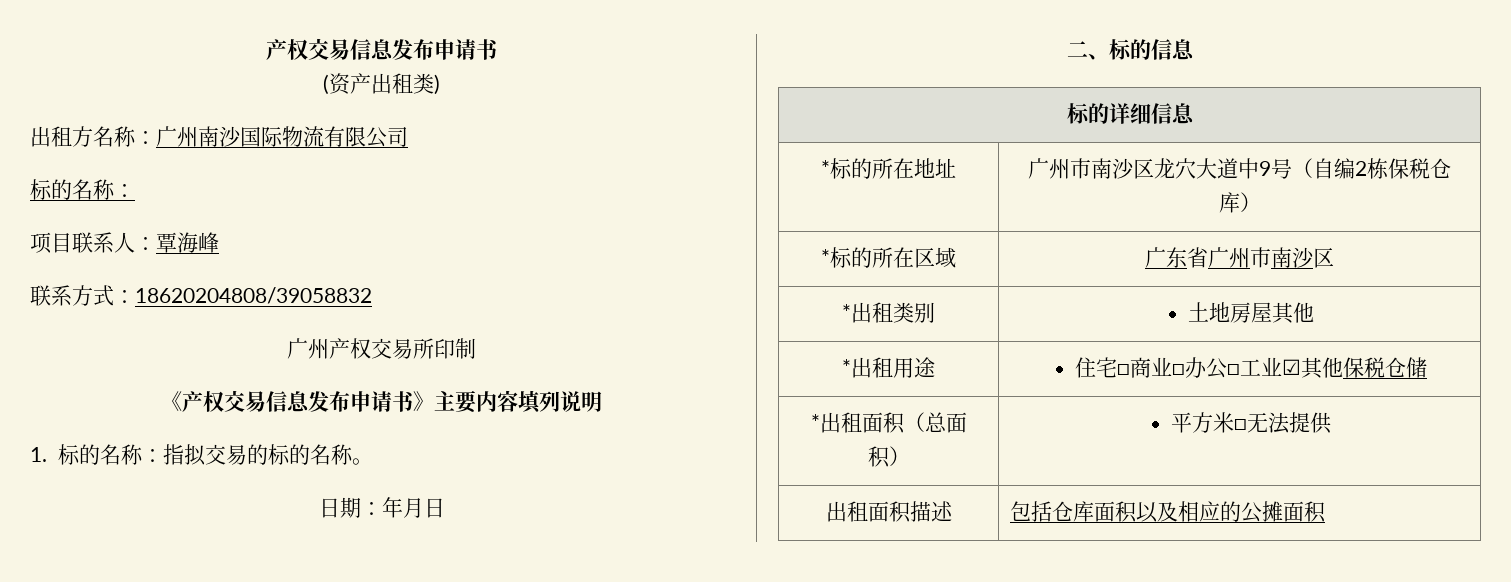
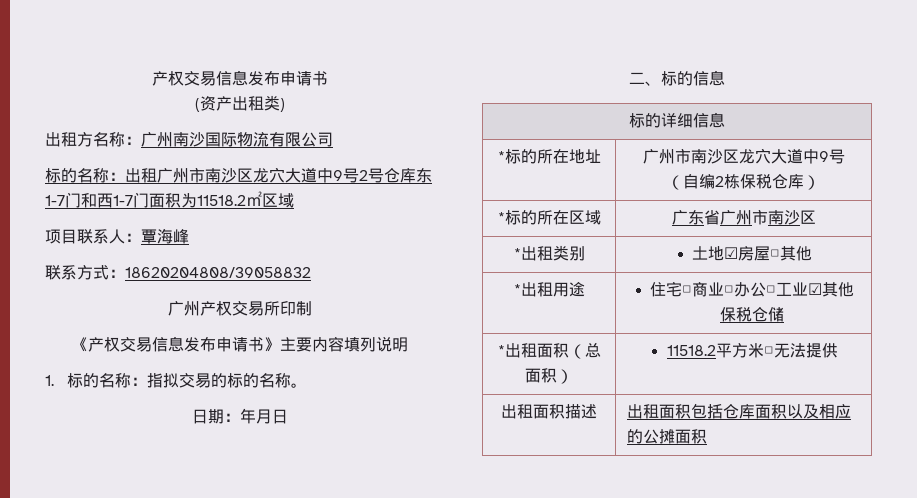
  出租方名称：广州南沙国际物流有限公司
- 标的名称：
+ 标的名称：出租广州市南沙区龙穴大道中9号2号仓库东1-7门和西1-7门面积为11518.2㎡区域
- *出租类别 | 土地房屋其他
+ *出租类别 | 土地☑房屋□其他
- *出租面积（总面积） | 平方米□无法提供
+ *出租面积（总面积） | 11518.2平方米□无法提供
- 出租面积描述 | 包括仓库面积以及相应的公摊面积
+ 出租面积描述 | 出租面积包括仓库面积以及相应的公摊面积

